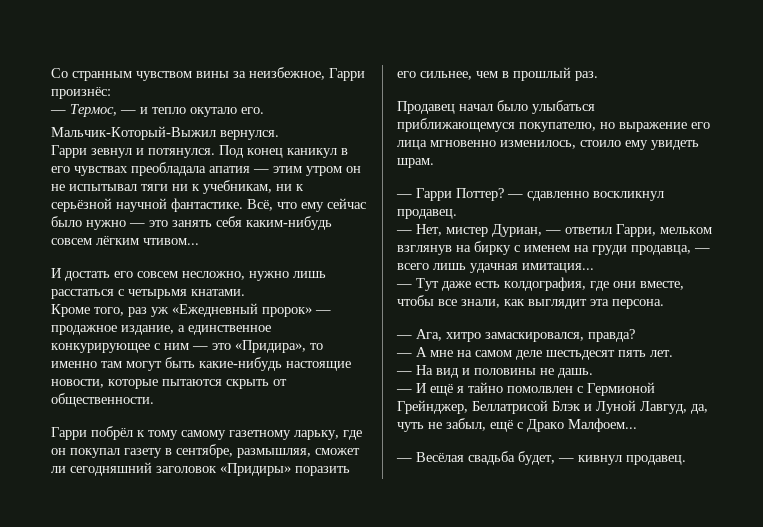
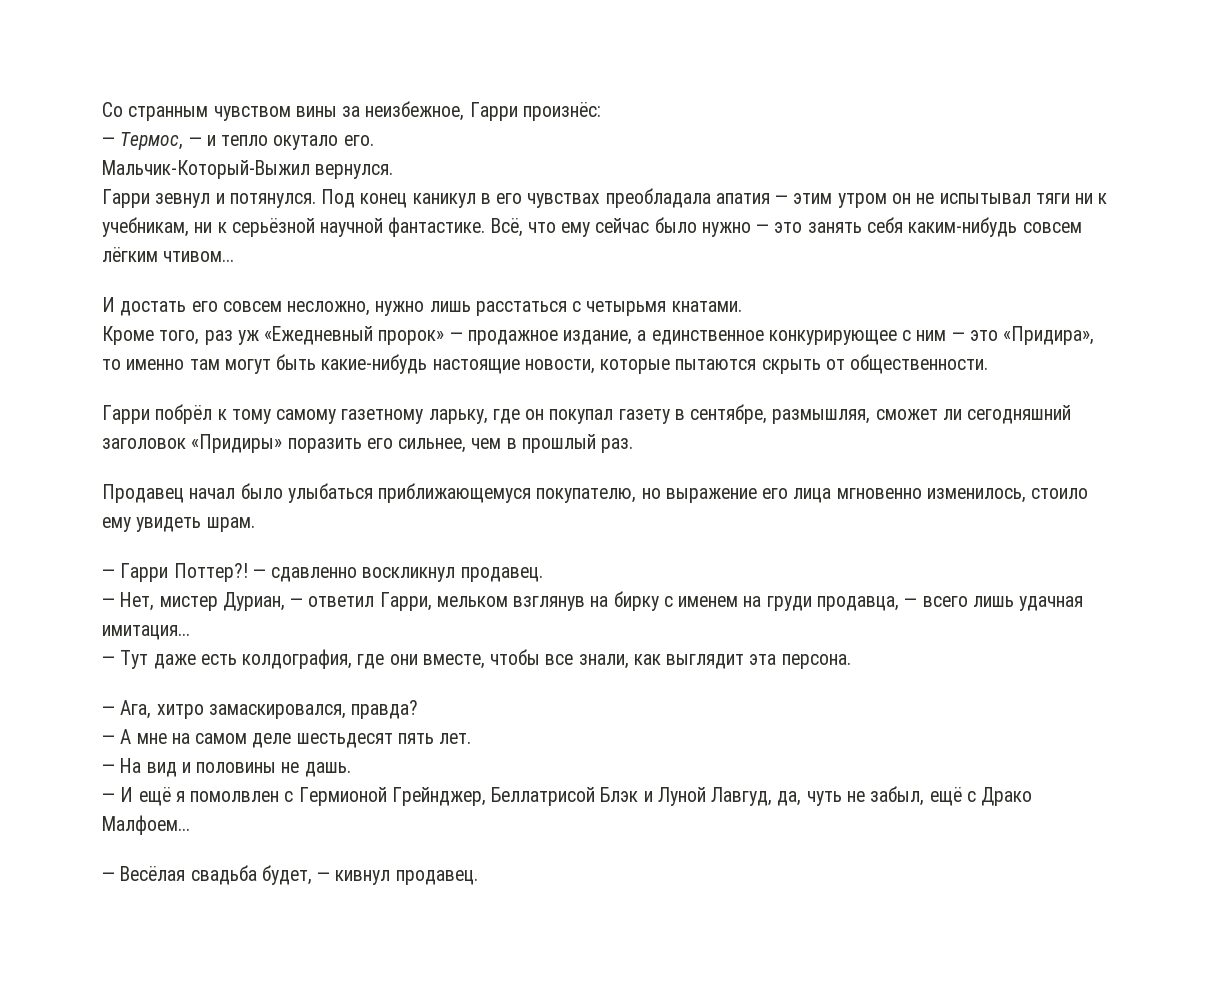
- — Гарри Поттер?
+ — Гарри Поттер?!
- — И ещё я тайно помолвлен с Гермионой Грейнджер, Беллатрисой Блэк и Луной Лавгуд, да, чуть не забыл, ещё с Драко Малфоем...
+ — И ещё я помолвлен с Гермионой Грейнджер, Беллатрисой Блэк и Луной Лавгуд, да, чуть не забыл, ещё с Драко Малфоем...

